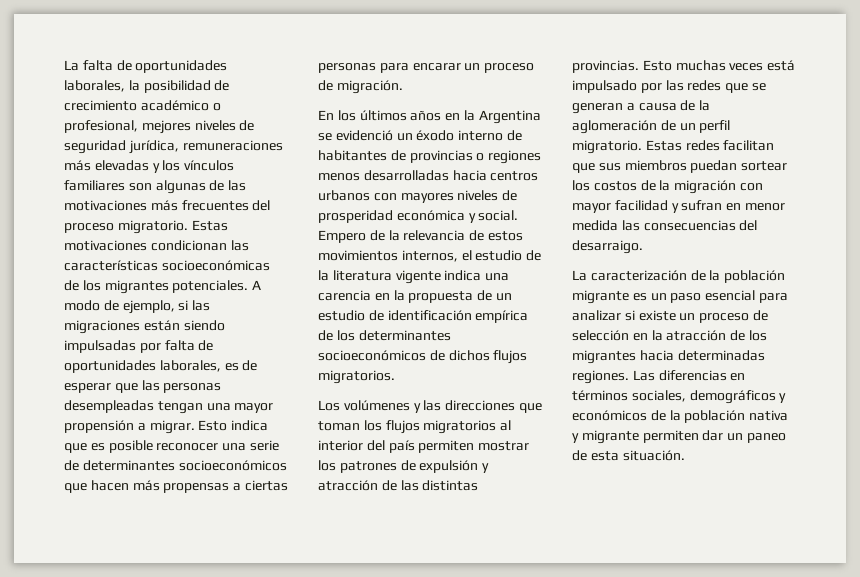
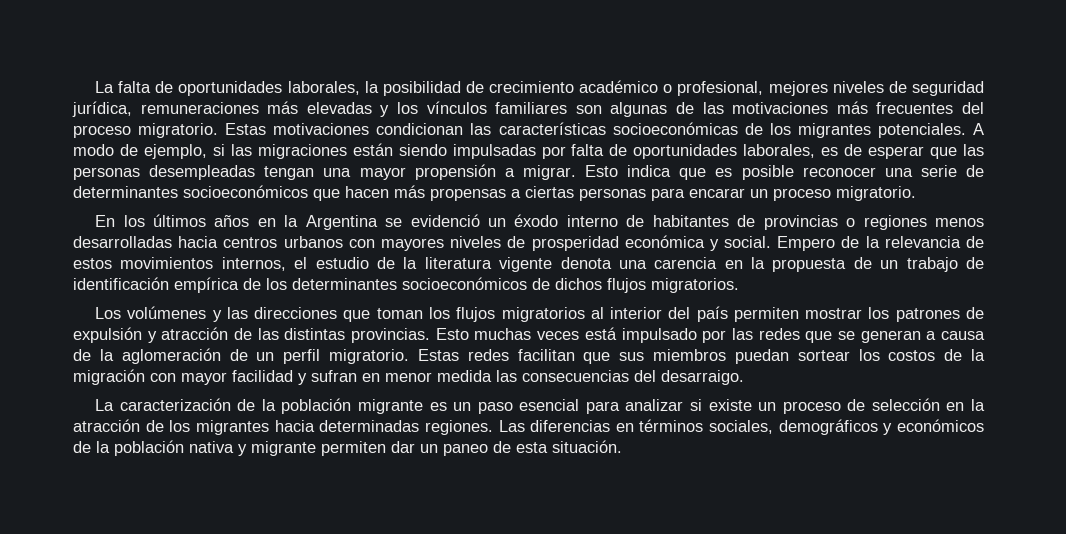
- Esto indica que es posible reconocer una serie de determinantes socioeconómicos que hacen más propensas a ciertas personas para encarar un proceso de migración.
+ Esto indica que es posible reconocer una serie de determinantes socioeconómicos que hacen más propensas a ciertas personas para encarar un proceso migratorio.
- Empero de la relevancia de estos movimientos internos, el estudio de la literatura vigente indica una carencia en la propuesta de un estudio de identificación empírica de los determinantes socioeconómicos de dichos flujos migratorios.
+ Empero de la relevancia de estos movimientos internos, el estudio de la literatura vigente denota una carencia en la propuesta de un trabajo de identificación empírica de los determinantes socioeconómicos de dichos flujos migratorios.

